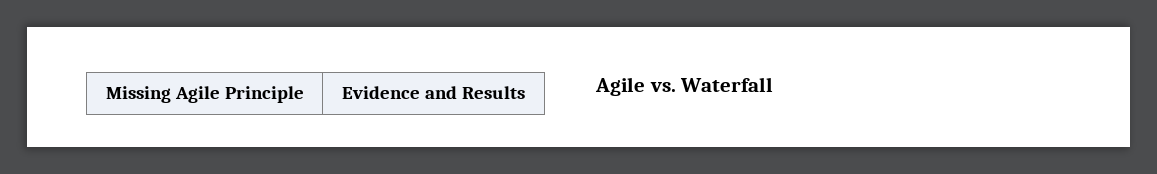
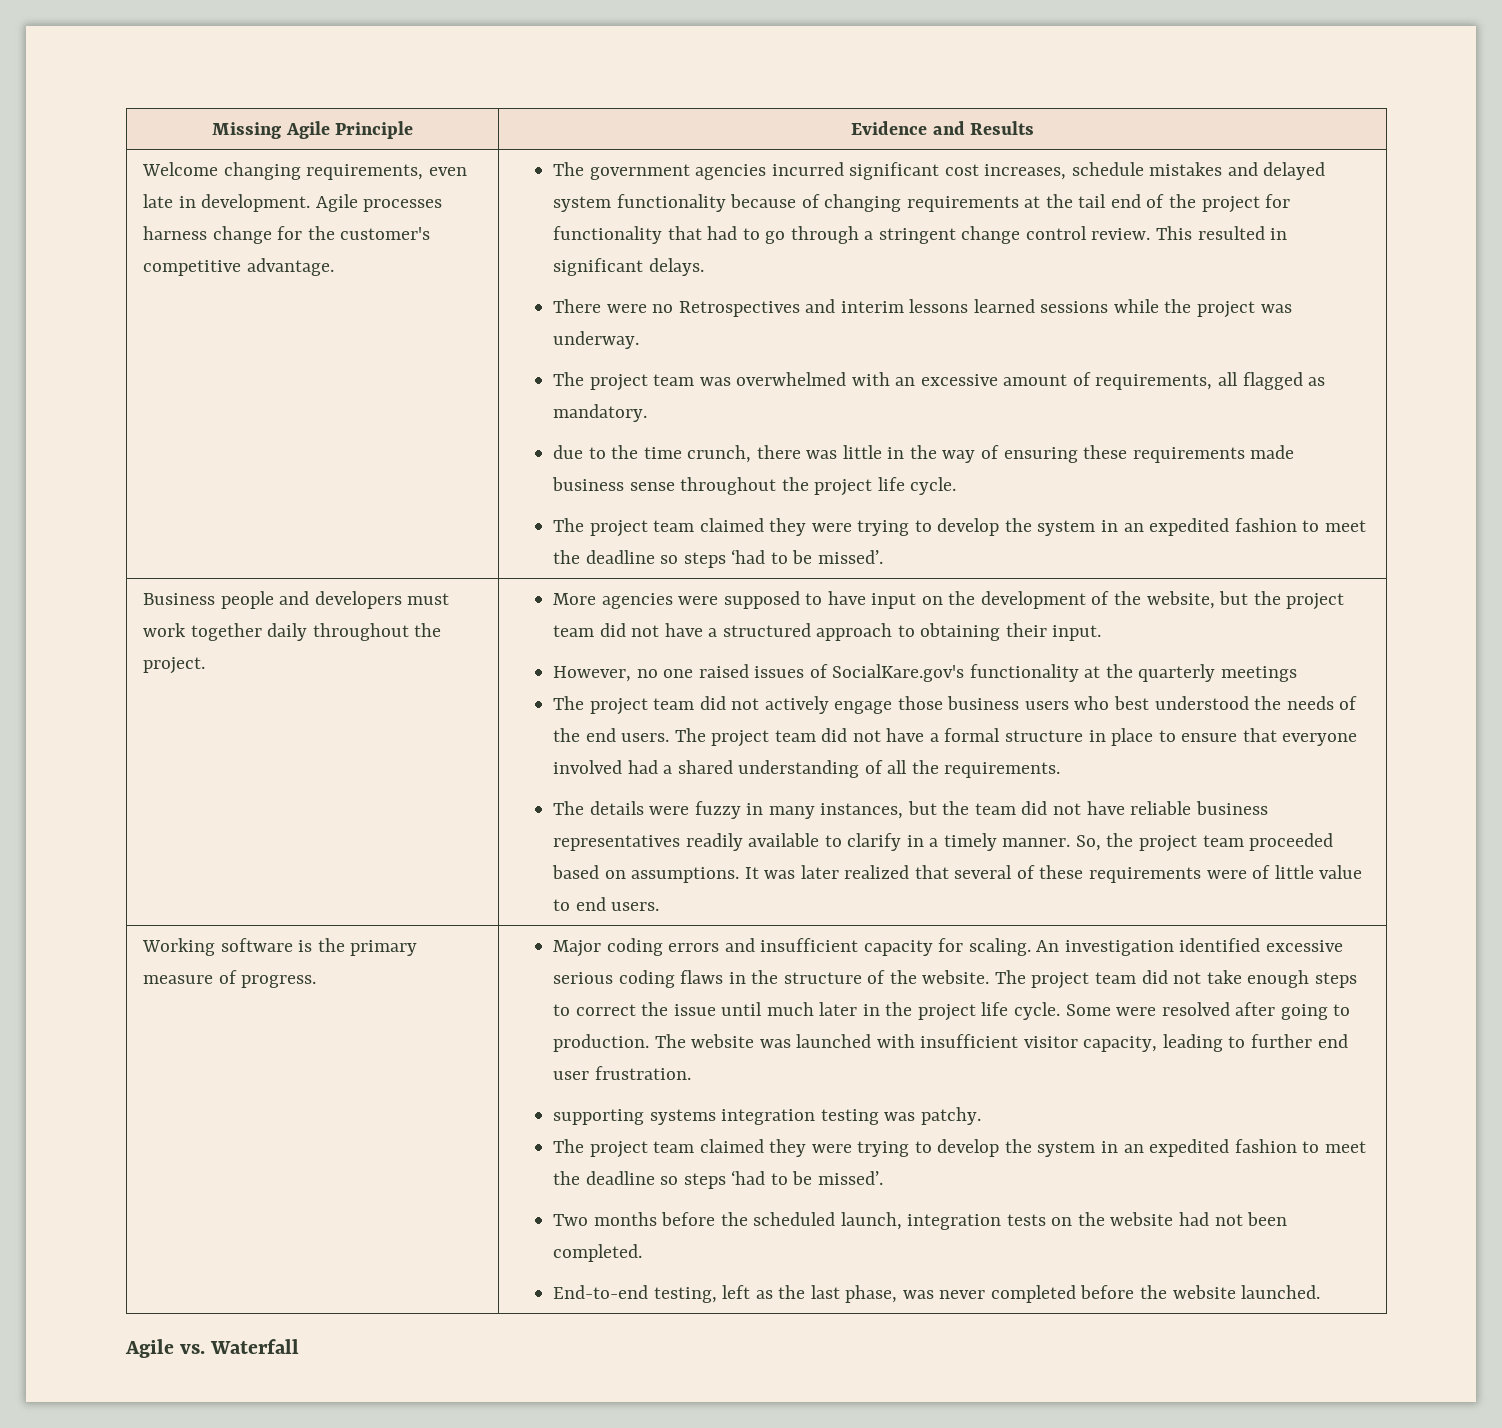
+ Welcome changing requirements, even late in development. Agile processes harness change for the customer's competitive advantage. | The government agencies incurred significant cost increases, schedule mistakes and delayed system functionality because of changing requirements at the tail end of the project for functionality that had to go through a stringent change control review. This resulted in significant delays.
+ There were no Retrospectives and interim lessons learned sessions while the project was underway.
+ The project team was overwhelmed with an excessive amount of requirements, all flagged as mandatory.
+ due to the time crunch, there was little in the way of ensuring these requirements made business sense throughout the project life cycle.
+ The project team claimed they were trying to develop the system in an expedited fashion to meet the deadline so steps ‘had to be missed’.
+ Business people and developers must work together daily throughout the project. | More agencies were supposed to have input on the development of the website, but the project team did not have a structured approach to obtaining their input.
+ However, no one raised issues of SocialKare.gov's functionality at the quarterly meetings
+ The project team did not actively engage those business users who best understood the needs of the end users. The project team did not have a formal structure in place to ensure that everyone involved had a shared understanding of all the requirements.
+ The details were fuzzy in many instances, but the team did not have reliable business representatives readily available to clarify in a timely manner. So, the project team proceeded based on assumptions. It was later realized that several of these requirements were of little value to end users.
+ Working software is the primary measure of progress. | Major coding errors and insufficient capacity for scaling. An investigation identified excessive serious coding flaws in the structure of the website. The project team did not take enough steps to correct the issue until much later in the project life cycle. Some were resolved after going to production. The website was launched with insufficient visitor capacity, leading to further end user frustration.
+ supporting systems integration testing was patchy.
+ The project team claimed they were trying to develop the system in an expedited fashion to meet the deadline so steps ‘had to be missed’.
+ Two months before the scheduled launch, integration tests on the website had not been completed.
+ End-to-end testing, left as the last phase, was never completed before the website launched.

